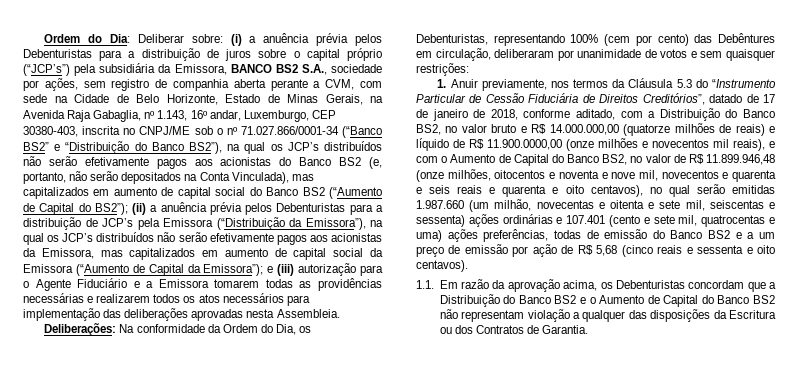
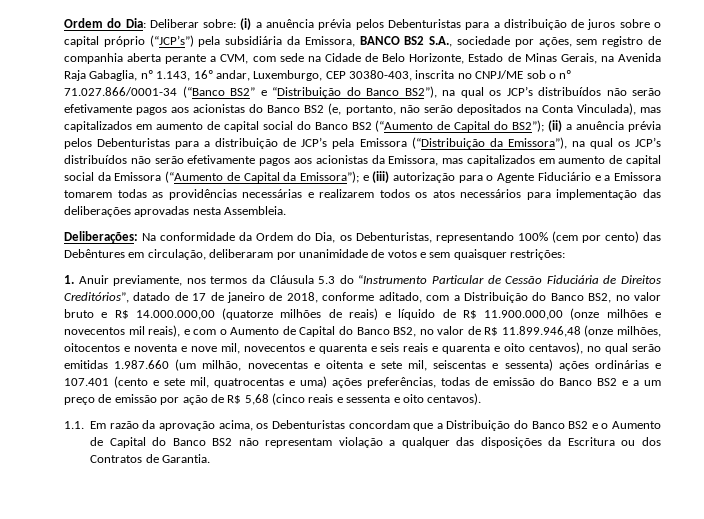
- 1. Anuir previamente, nos termos da Cláusula 5.3 do “Instrumento Particular de Cessão Fiduciária de Direitos Creditórios”, datado de 17 de janeiro de 2018, conforme aditado, com a Distribuição do Banco BS2, no valor bruto e R$ 14.000.000,00 (quatorze milhões de reais) e líquido de R$ 11.900.0000,00 (onze milhões e novecentos mil reais), e com o Aumento de Capital do Banco BS2, no valor de R$ 11.899.946,48 (onze milhões, oitocentos e noventa e nove mil, novecentos e quarenta e seis reais e quarenta e oito centavos), no qual serão emitidas 1.987.660 (um milhão, novecentas e oitenta e sete mil, seiscentas e sessenta) ações ordinárias e 107.401 (cento e sete mil, quatrocentas e uma) ações preferências, todas de emissão do Banco BS2 e a um preço de emissão por ação de R$ 5,68 (cinco reais e sessenta e oito centavos).
+ 1. Anuir previamente, nos termos da Cláusula 5.3 do “Instrumento Particular de Cessão Fiduciária de Direitos Creditórios”, datado de 17 de janeiro de 2018, conforme aditado, com a Distribuição do Banco BS2, no valor bruto e R$ 14.000.000,00 (quatorze milhões de reais) e líquido de R$ 11.900.000,00 (onze milhões e novecentos mil reais), e com o Aumento de Capital do Banco BS2, no valor de R$ 11.899.946,48 (onze milhões, oitocentos e noventa e nove mil, novecentos e quarenta e seis reais e quarenta e oito centavos), no qual serão emitidas 1.987.660 (um milhão, novecentas e oitenta e sete mil, seiscentas e sessenta) ações ordinárias e 107.401 (cento e sete mil, quatrocentas e uma) ações preferências, todas de emissão do Banco BS2 e a um preço de emissão por ação de R$ 5,68 (cinco reais e sessenta e oito centavos).

